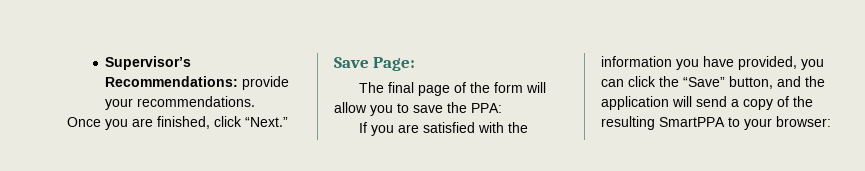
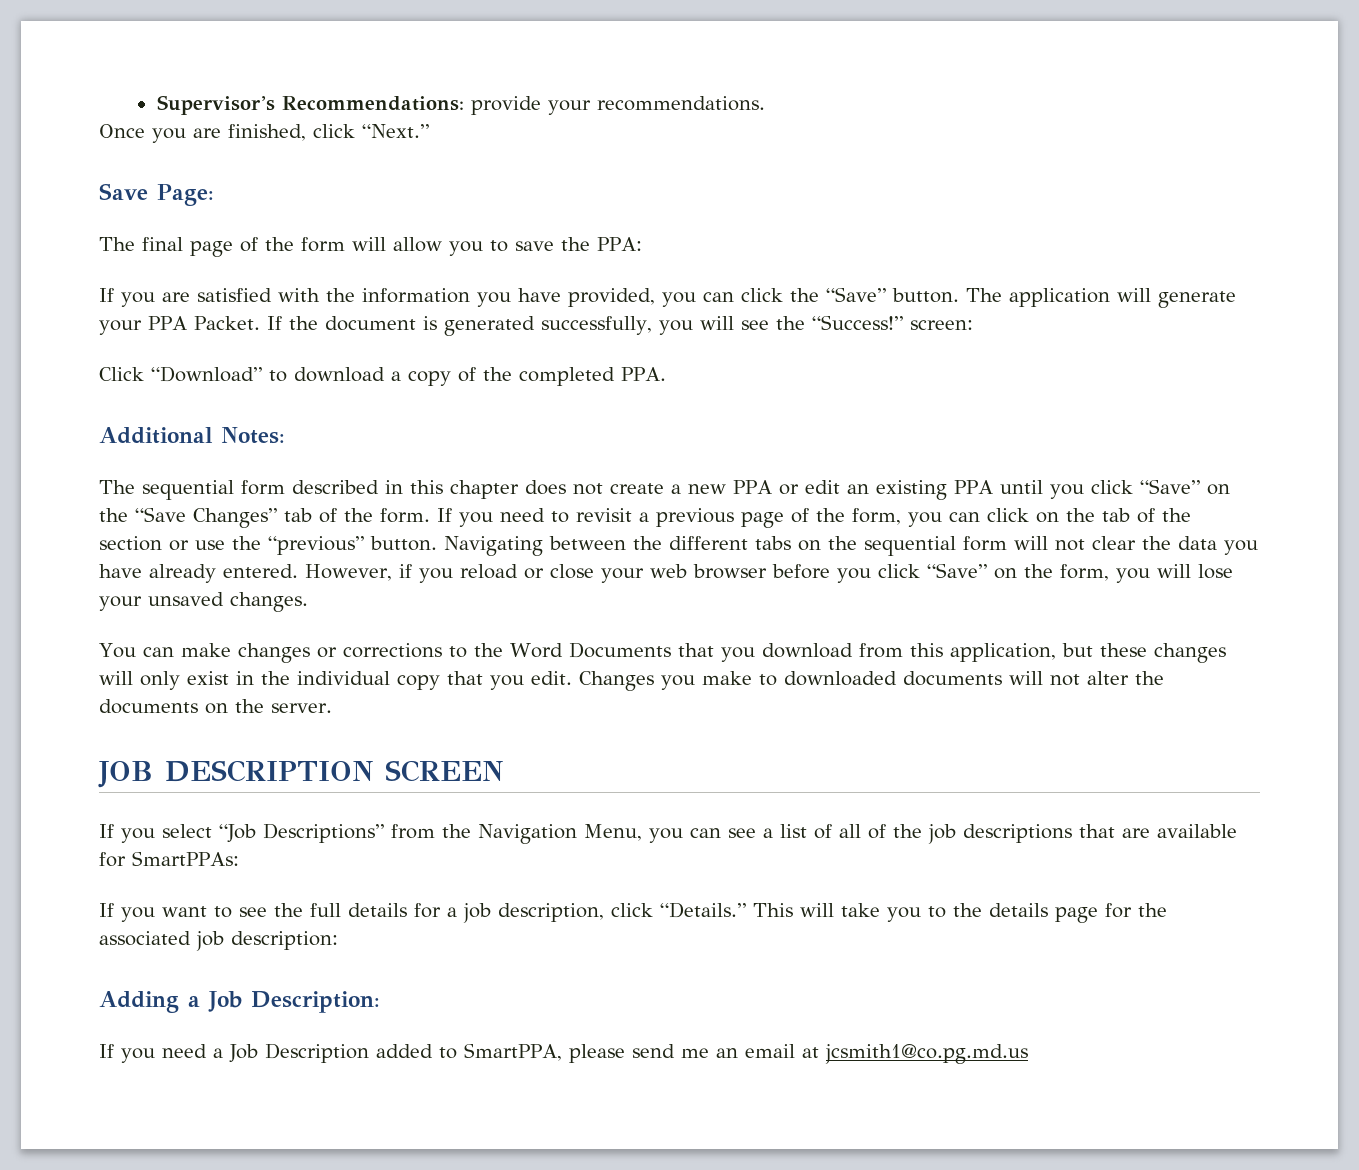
- If you are satisfied with the information you have provided, you can click the “Save” button, and the application will send a copy of the resulting SmartPPA to your browser:
+ If you are satisfied with the information you have provided, you can click the “Save” button. The application will generate your PPA Packet. If the document is generated successfully, you will see the “Success!” screen:
+ Click “Download” to download a copy of the completed PPA.
+ Additional Notes:
+ The sequential form described in this chapter does not create a new PPA or edit an existing PPA until you click “Save” on the “Save Changes” tab of the form. If you need to revisit a previous page of the form, you can click on the tab of the section or use the “previous” button. Navigating between the different tabs on the sequential form will not clear the data you have already entered. However, if you reload or close your web browser before you click “Save” on the form, you will lose your unsaved changes.
+ You can make changes or corrections to the Word Documents that you download from this application, but these changes will only exist in the individual copy that you edit. Changes you make to downloaded documents will not alter the documents on the server.
+ JOB DESCRIPTION SCREEN
+ If you select “Job Descriptions” from the Navigation Menu, you can see a list of all of the job descriptions that are available for SmartPPAs:
+ If you want to see the full details for a job description, click “Details.” This will take you to the details page for the associated job description:
+ Adding a Job Description:
+ If you need a Job Description added to SmartPPA, please send me an email at jcsmith1@co.pg.md.us

